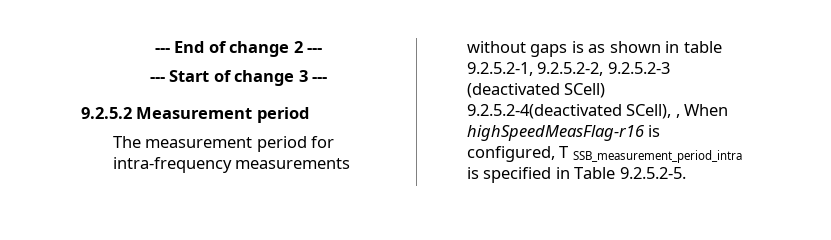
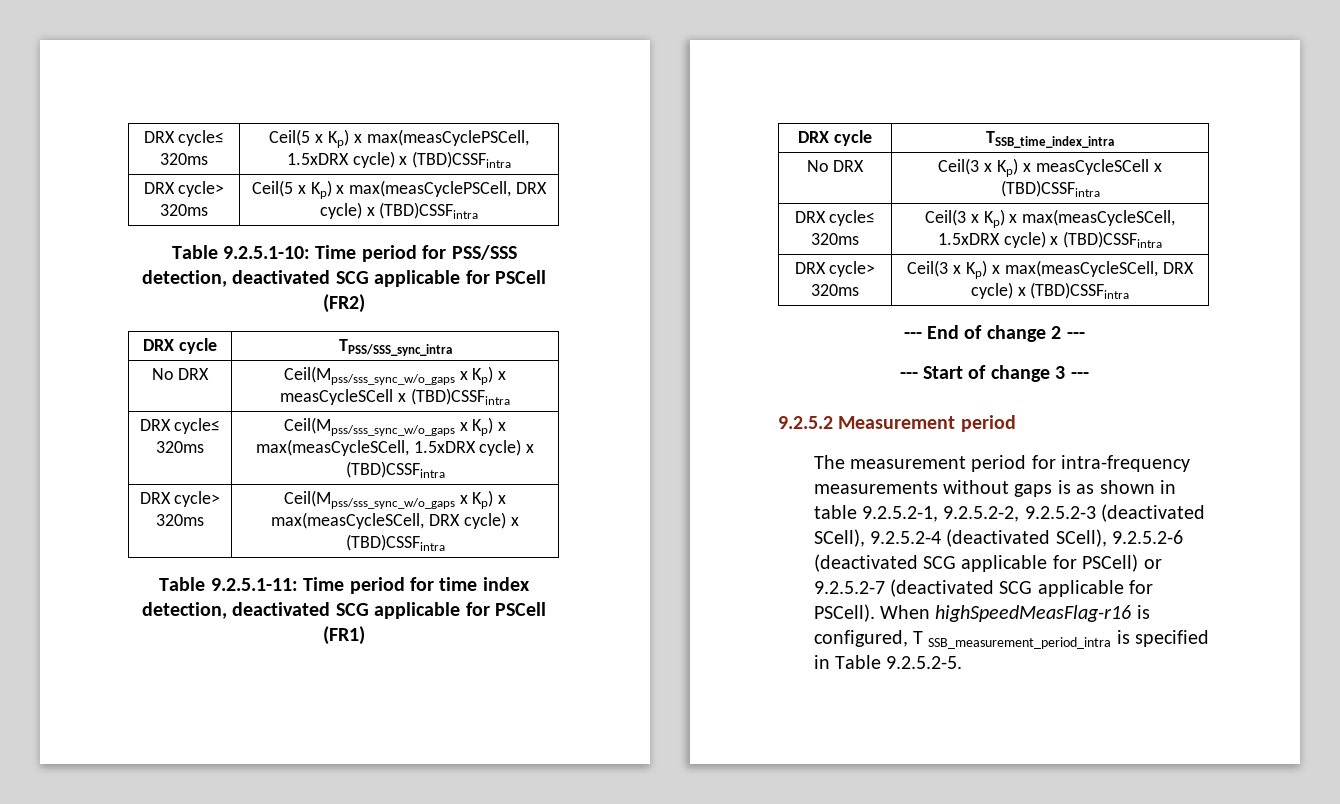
+ DRX cycle≤ 320ms | Ceil(5 x Kp) x max(measCyclePSCell, 1.5xDRX cycle) x (TBD)CSSFintra
+ DRX cycle> 320ms | Ceil(5 x Kp) x max(measCyclePSCell, DRX cycle) x (TBD)CSSFintra
+ Table 9.2.5.1-10: Time period for PSS/SSS detection, deactivated SCG applicable for PSCell (FR2)
+ DRX cycle | TPSS/SSS_sync_intra
+ No DRX | Ceil(Mpss/sss_sync_w/o_gaps x Kp) x measCycleSCell x (TBD)CSSFintra
+ DRX cycle≤ 320ms | Ceil(Mpss/sss_sync_w/o_gaps x Kp) x max(measCycleSCell, 1.5xDRX cycle) x (TBD)CSSFintra
+ DRX cycle> 320ms | Ceil(Mpss/sss_sync_w/o_gaps x Kp) x max(measCycleSCell, DRX cycle) x (TBD)CSSFintra
+ Table 9.2.5.1-11: Time period for time index detection, deactivated SCG applicable for PSCell (FR1)
+ DRX cycle | TSSB_time_index_intra
+ No DRX | Ceil(3 x Kp) x measCycleSCell x (TBD)CSSFintra
+ DRX cycle≤ 320ms | Ceil(3 x Kp) x max(measCycleSCell, 1.5xDRX cycle) x (TBD)CSSFintra
+ DRX cycle> 320ms | Ceil(3 x Kp) x max(measCycleSCell, DRX cycle) x (TBD)CSSFintra
- The measurement period for intra-frequency measurements without gaps is as shown in table 9.2.5.2-1, 9.2.5.2-2, 9.2.5.2-3 (deactivated SCell) 9.2.5.2-4(deactivated SCell), , When highSpeedMeasFlag-r16 is configured, T SSB_measurement_period_intra is specified in Table 9.2.5.2-5.
+ The measurement period for intra-frequency measurements without gaps is as shown in table 9.2.5.2-1, 9.2.5.2-2, 9.2.5.2-3 (deactivated SCell), 9.2.5.2-4 (deactivated SCell), 9.2.5.2-6 (deactivated SCG applicable for PSCell) or 9.2.5.2-7 (deactivated SCG applicable for PSCell). When highSpeedMeasFlag-r16 is configured, T SSB_measurement_period_intra is specified in Table 9.2.5.2-5.

